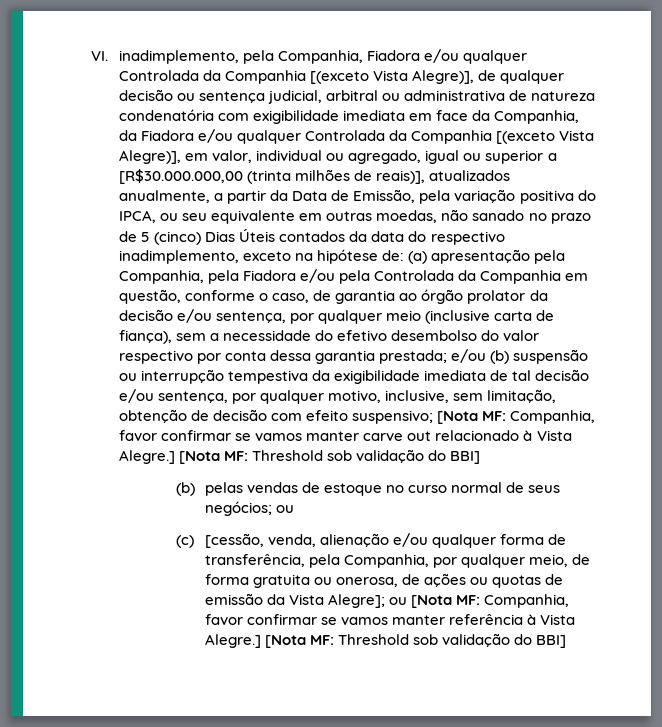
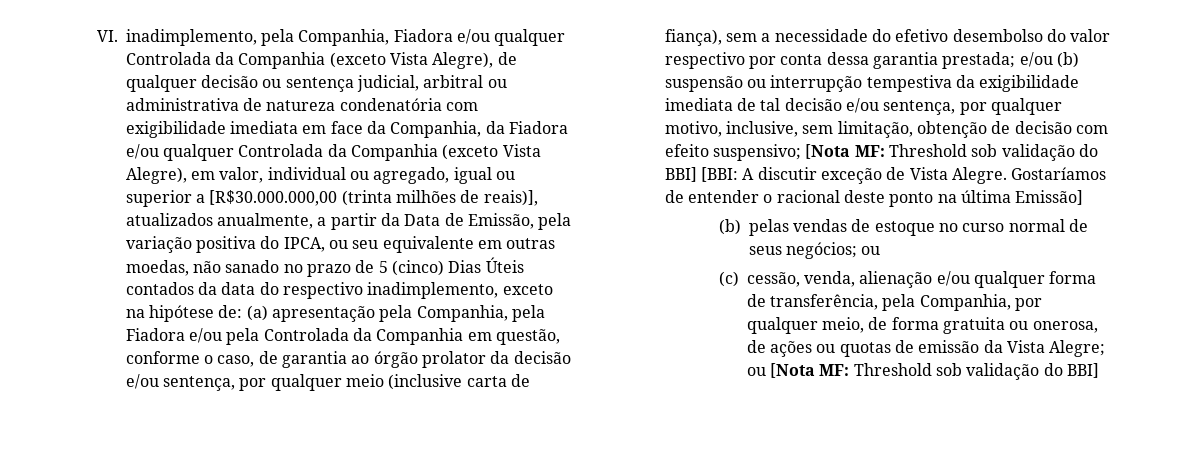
- VI. inadimplemento, pela Companhia, Fiadora e/ou qualquer Controlada da Companhia [(exceto Vista Alegre)], de qualquer decisão ou sentença judicial, arbitral ou administrativa de natureza condenatória com exigibilidade imediata em face da Companhia, da Fiadora e/ou qualquer Controlada da Companhia [(exceto Vista Alegre)], em valor, individual ou agregado, igual ou superior a [R$30.000.000,00 (trinta milhões de reais)], atualizados anualmente, a partir da Data de Emissão, pela variação positiva do IPCA, ou seu equivalente em outras moedas, não sanado no prazo de 5 (cinco) Dias Úteis contados da data do respectivo inadimplemento, exceto na hipótese de:
+ VI. inadimplemento, pela Companhia, Fiadora e/ou qualquer Controlada da Companhia (exceto Vista Alegre), de qualquer decisão ou sentença judicial, arbitral ou administrativa de natureza condenatória com exigibilidade imediata em face da Companhia, da Fiadora e/ou qualquer Controlada da Companhia (exceto Vista Alegre), em valor, individual ou agregado, igual ou superior a [R$30.000.000,00 (trinta milhões de reais)], atualizados anualmente, a partir da Data de Emissão, pela variação positiva do IPCA, ou seu equivalente em outras moedas, não sanado no prazo de 5 (cinco) Dias Úteis contados da data do respectivo inadimplemento, exceto na hipótese de:
- Companhia, favor confirmar se vamos manter carve out relacionado à Vista Alegre.] [Nota MF: Threshold sob validação do BBI]
+ Threshold sob validação do BBI] [BBI: A discutir exceção de Vista Alegre. Gostaríamos de entender o racional deste ponto na última Emissão]
- (c) [cessão, venda, alienação e/ou qualquer forma de transferência, pela Companhia, por qualquer meio, de forma gratuita ou onerosa, de ações ou quotas de emissão da Vista Alegre]; ou [Nota MF: Companhia, favor confirmar se vamos manter referência à Vista Alegre.] [Nota MF: Threshold sob validação do BBI]
+ (c) cessão, venda, alienação e/ou qualquer forma de transferência, pela Companhia, por qualquer meio, de forma gratuita ou onerosa, de ações ou quotas de emissão da Vista Alegre; ou [Nota MF: Threshold sob validação do BBI]

